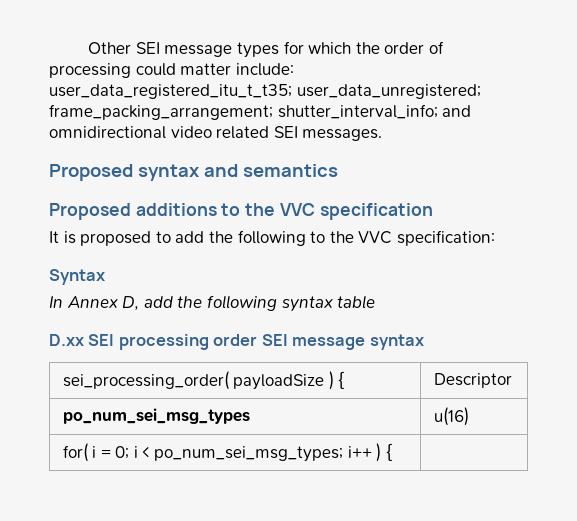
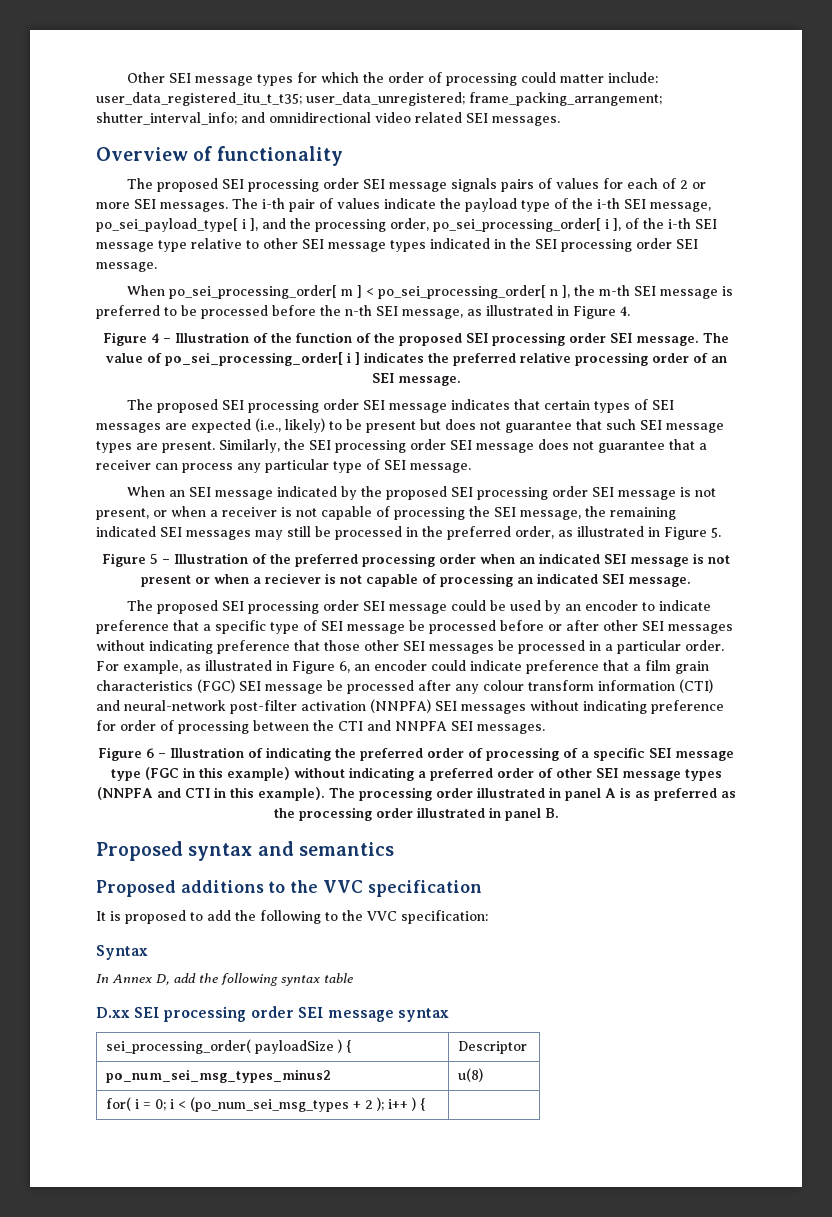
+ Overview of functionality
+ The proposed SEI processing order SEI message signals pairs of values for each of 2 or more SEI messages. The i-th pair of values indicate the payload type of the i-th SEI message, po_sei_payload_type[ i ], and the processing order, po_sei_processing_order[ i ], of the i-th SEI message type relative to other SEI message types indicated in the SEI processing order SEI message.
+ When po_sei_processing_order[ m ] < po_sei_processing_order[ n ], the m-th SEI message is preferred to be processed before the n-th SEI message, as illustrated in Figure 4.
+ Figure 4 – Illustration of the function of the proposed SEI processing order SEI message. The value of po_sei_processing_order[ i ] indicates the preferred relative processing order of an SEI message.
+ The proposed SEI processing order SEI message indicates that certain types of SEI messages are expected (i.e., likely) to be present but does not guarantee that such SEI message types are present. Similarly, the SEI processing order SEI message does not guarantee that a receiver can process any particular type of SEI message.
+ When an SEI message indicated by the proposed SEI processing order SEI message is not present, or when a receiver is not capable of processing the SEI message, the remaining indicated SEI messages may still be processed in the preferred order, as illustrated in Figure 5.
+ Figure 5 – Illustration of the preferred processing order when an indicated SEI message is not present or when a reciever is not capable of processing an indicated SEI message.
+ The proposed SEI processing order SEI message could be used by an encoder to indicate preference that a specific type of SEI message be processed before or after other SEI messages without indicating preference that those other SEI messages be processed in a particular order. For example, as illustrated in Figure 6, an encoder could indicate preference that a film grain characteristics (FGC) SEI message be processed after any colour transform information (CTI) and neural-network post-filter activation (NNPFA) SEI messages without indicating preference for order of processing between the CTI and NNPFA SEI messages.
+ Figure 6 – Illustration of indicating the preferred order of processing of a specific SEI message type (FGC in this example) without indicating a preferred order of other SEI message types (NNPFA and CTI in this example). The processing order illustrated in panel A is as preferred as the processing order illustrated in panel B.
- po_num_sei_msg_types | u(16)
+ po_num_sei_msg_types_minus2 | u(8)
- for( i = 0; i < po_num_sei_msg_types; i++ ) { |
+ for( i = 0; i < (po_num_sei_msg_types + 2 ); i++ ) { |

